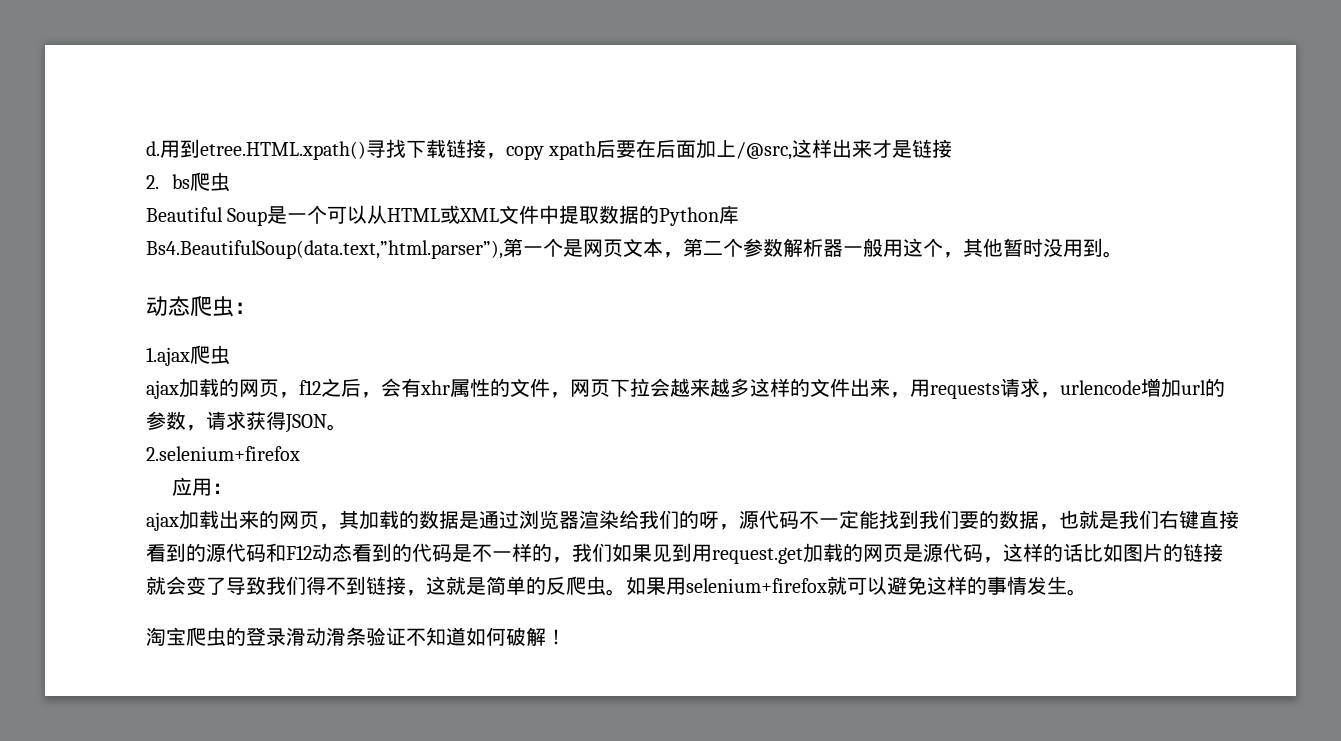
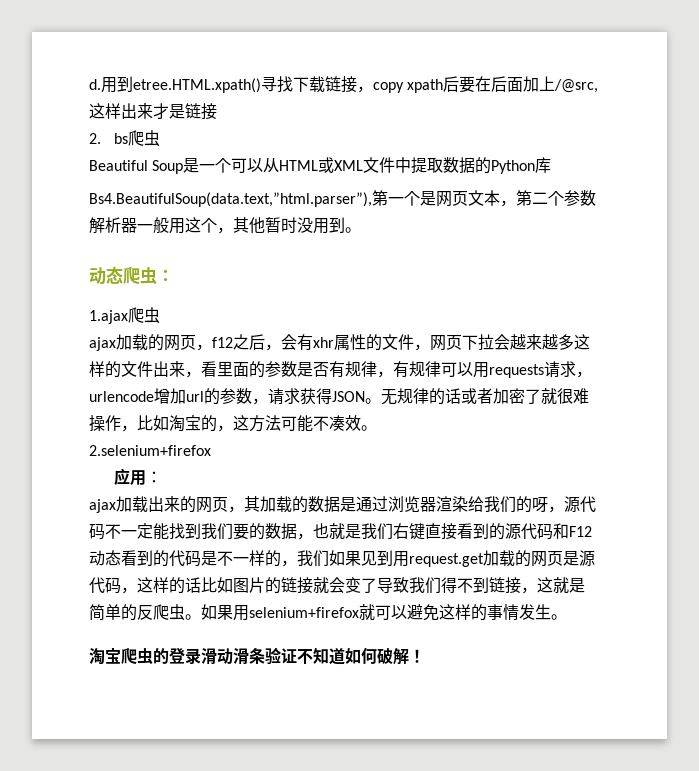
- ajax加载的网页，f12之后，会有xhr属性的文件，网页下拉会越来越多这样的文件出来，用requests请求，urlencode增加url的参数，请求获得JSON。
+ ajax加载的网页，f12之后，会有xhr属性的文件，网页下拉会越来越多这样的文件出来，看里面的参数是否有规律，有规律可以用requests请求，urlencode增加url的参数，请求获得JSON。无规律的话或者加密了就很难操作，比如淘宝的，这方法可能不凑效。

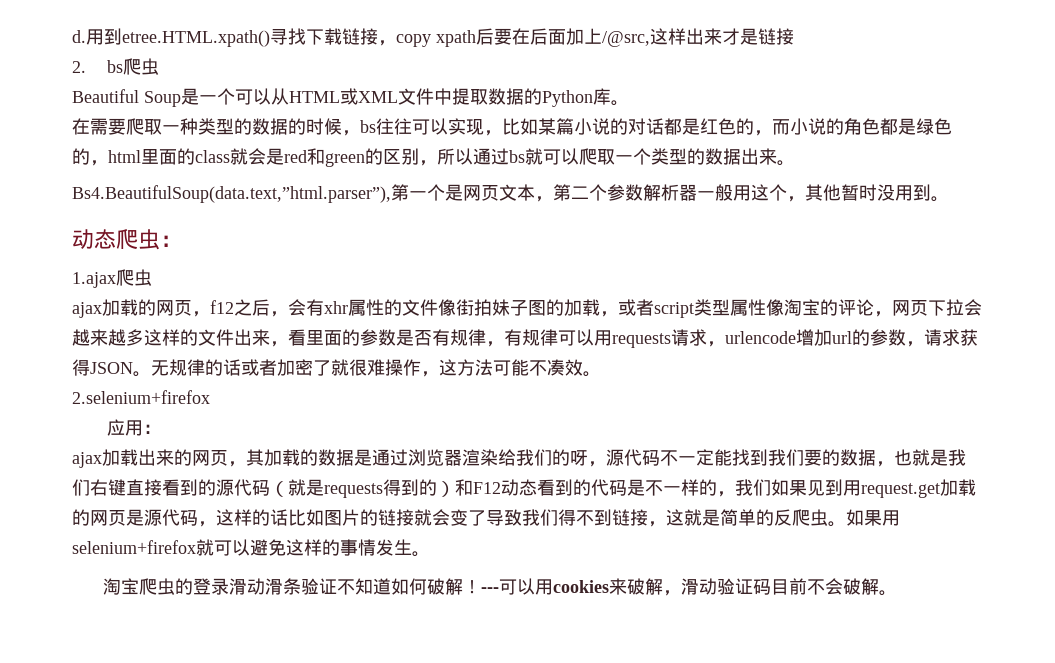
- Beautiful Soup是一个可以从HTML或XML文件中提取数据的Python库
+ Beautiful Soup是一个可以从HTML或XML文件中提取数据的Python库。
+ 在需要爬取一种类型的数据的时候，bs往往可以实现，比如某篇小说的对话都是红色的，而小说的角色都是绿色的，html里面的class就会是red和green的区别，所以通过bs就可以爬取一个类型的数据出来。
- ajax加载的网页，f12之后，会有xhr属性的文件，网页下拉会越来越多这样的文件出来，看里面的参数是否有规律，有规律可以用requests请求，urlencode增加url的参数，请求获得JSON。
+ ajax加载的网页，f12之后，会有xhr属性的文件像街拍妹子图的加载，或者script类型属性像淘宝的评论，网页下拉会越来越多这样的文件出来，看里面的参数是否有规律，有规律可以用requests请求，urlencode增加url的参数，请求获得JSON。
- 无规律的话或者加密了就很难操作，比如淘宝的，这方法可能不凑效。
+ 无规律的话或者加密了就很难操作，这方法可能不凑效。
- ajax加载出来的网页，其加载的数据是通过浏览器渲染给我们的呀，源代码不一定能找到我们要的数据，也就是我们右键直接看到的源代码和F12动态看到的代码是不一样的，我们如果见到用request.get加载的网页是源代码，这样的话比如图片的链接就会变了导致我们得不到链接，这就是简单的反爬虫。
+ ajax加载出来的网页，其加载的数据是通过浏览器渲染给我们的呀，源代码不一定能找到我们要的数据，也就是我们右键直接看到的源代码（就是requests得到的）和F12动态看到的代码是不一样的，我们如果见到用request.get加载的网页是源代码，这样的话比如图片的链接就会变了导致我们得不到链接，这就是简单的反爬虫。
+ ---可以用cookies来破解，滑动验证码目前不会破解。

